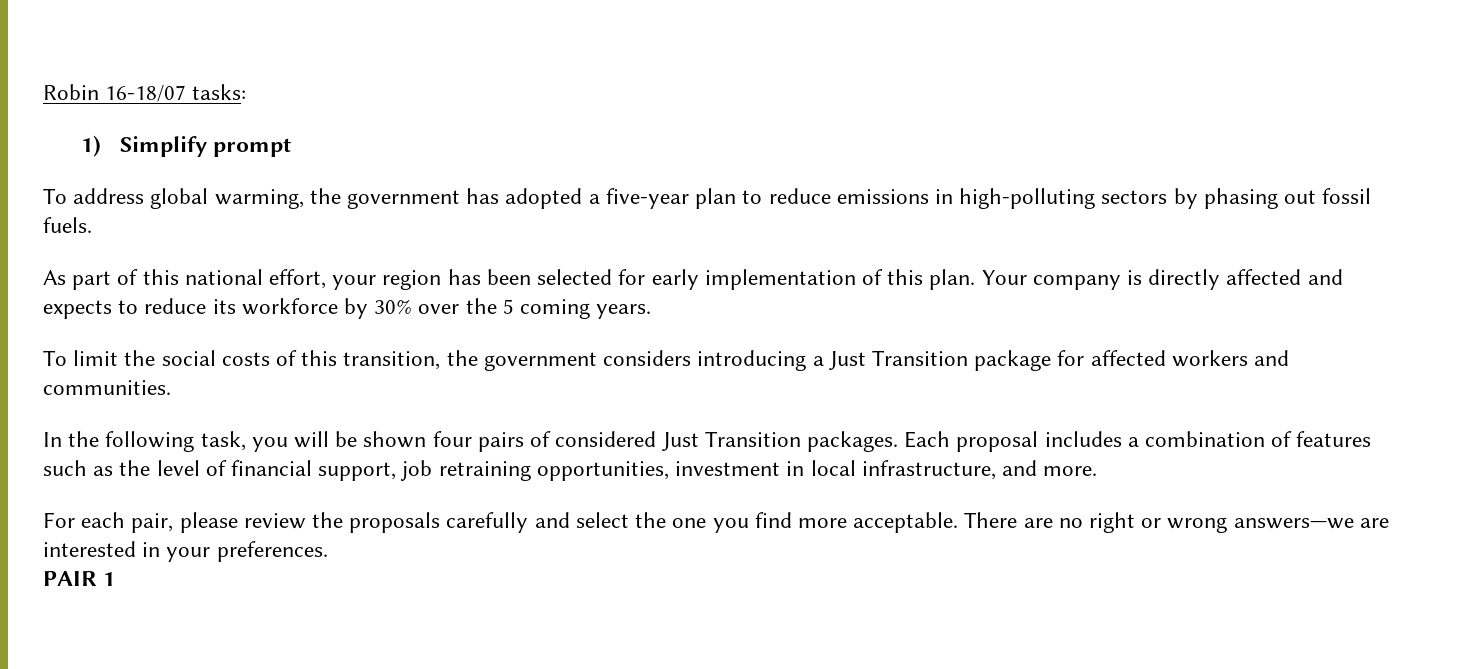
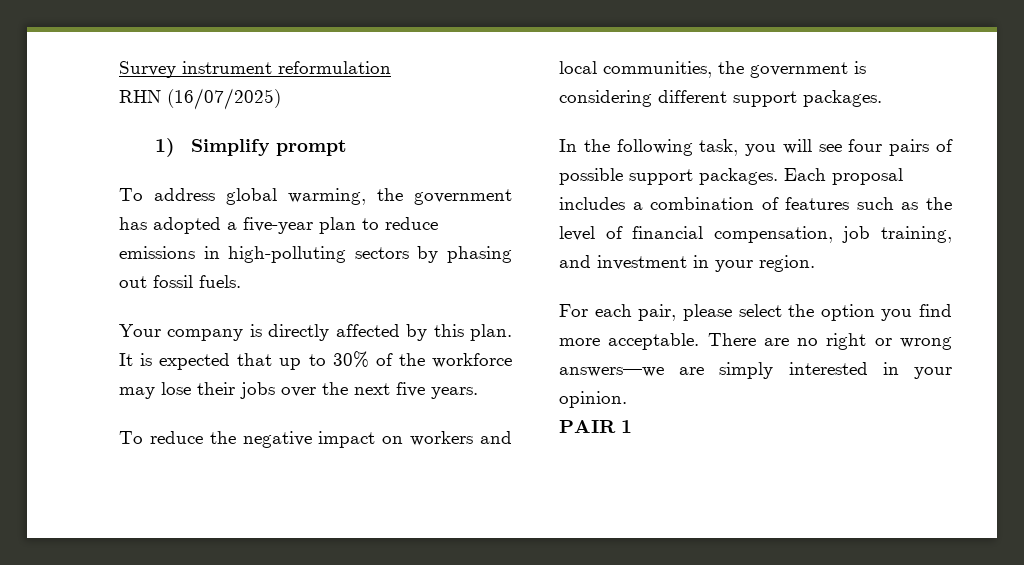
- Robin 16-18/07 tasks:
+ Survey instrument reformulation
+ RHN (16/07/2025)
- As part of this national effort, your region has been selected for early implementation of this plan. Your company is directly affected and expects to reduce its workforce by 30% over the 5 coming years.
- To limit the social costs of this transition, the government considers introducing a Just Transition package for affected workers and communities.
+ Your company is directly affected by this plan. It is expected that up to 30% of the workforce may lose their jobs over the next five years.
+ To reduce the negative impact on workers and local communities, the government is considering different support packages.
- In the following task, you will be shown four pairs of considered Just Transition packages.
+ In the following task, you will see four pairs of possible support packages.
- Each proposal includes a combination of features such as the level of financial support, job retraining opportunities, investment in local infrastructure, and more.
+ Each proposal includes a combination of features such as the level of financial compensation, job training, and investment in your region.
- For each pair, please review the proposals carefully and select the one you find more acceptable.
+ For each pair, please select the option you find more acceptable.
- There are no right or wrong answers—we are interested in your preferences.
+ There are no right or wrong answers—we are simply interested in your opinion.

